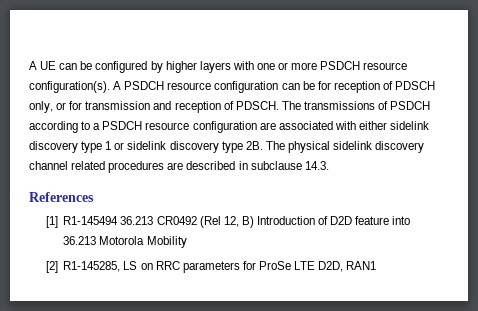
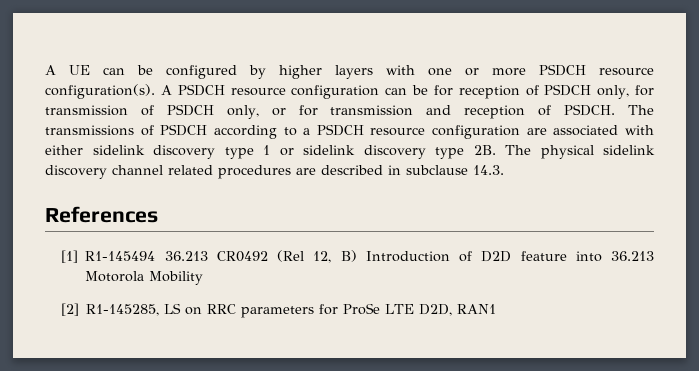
- A PSDCH resource configuration can be for reception of PDSCH only, or for transmission and reception of PDSCH.
+ A PSDCH resource configuration can be for reception of PSDCH only, for transmission of PSDCH only, or for transmission and reception of PSDCH.

